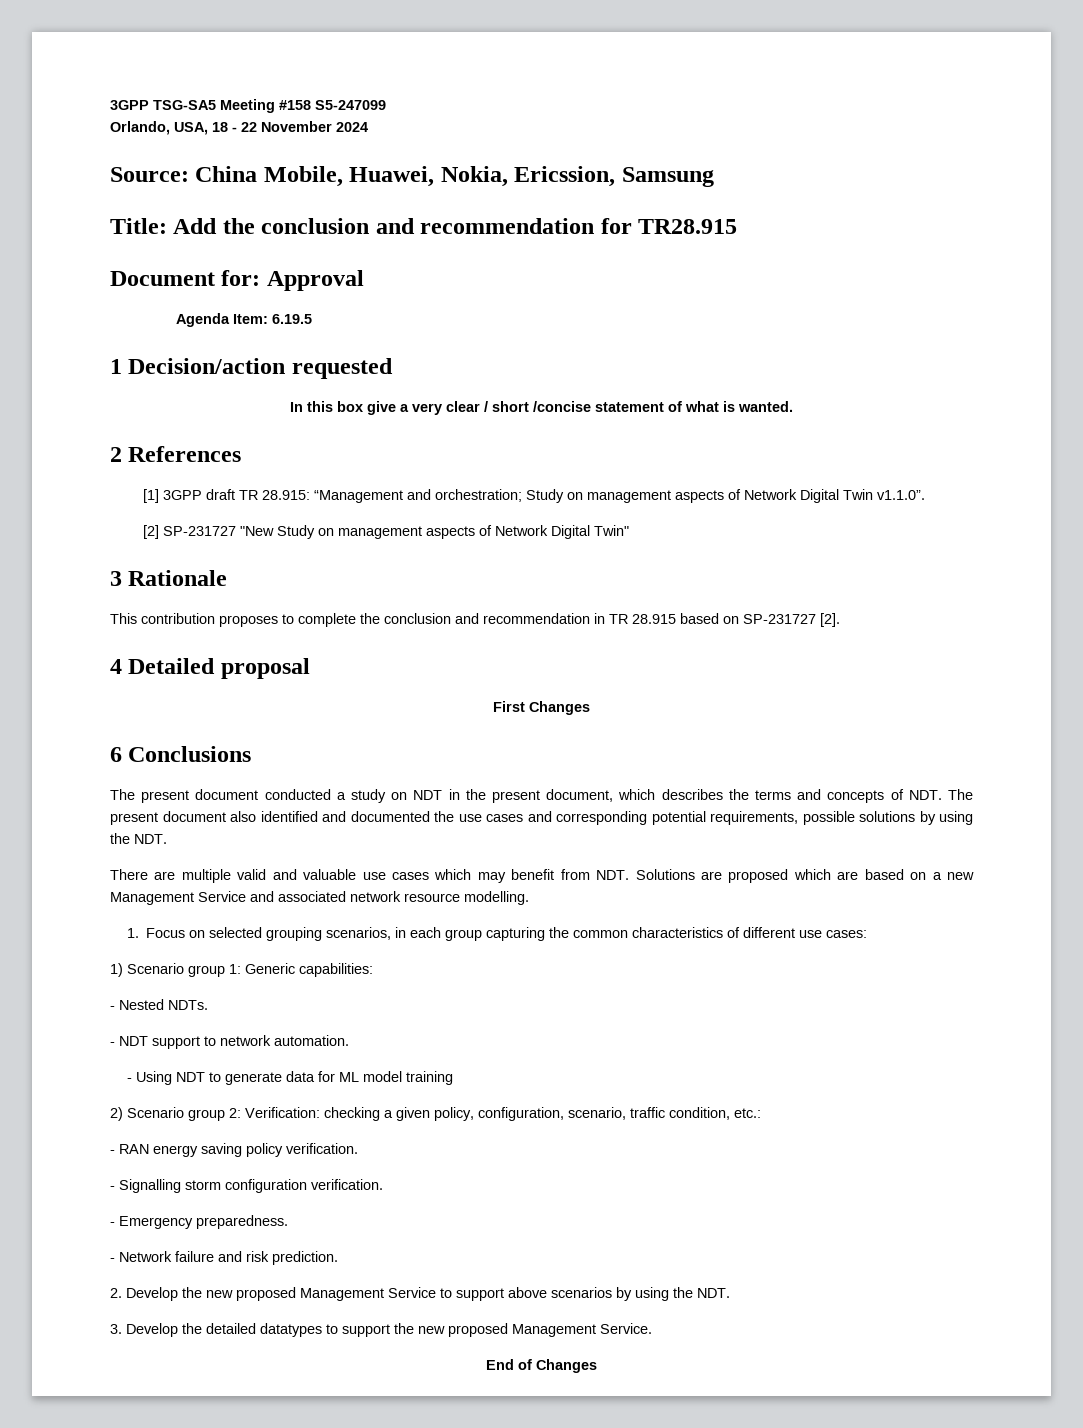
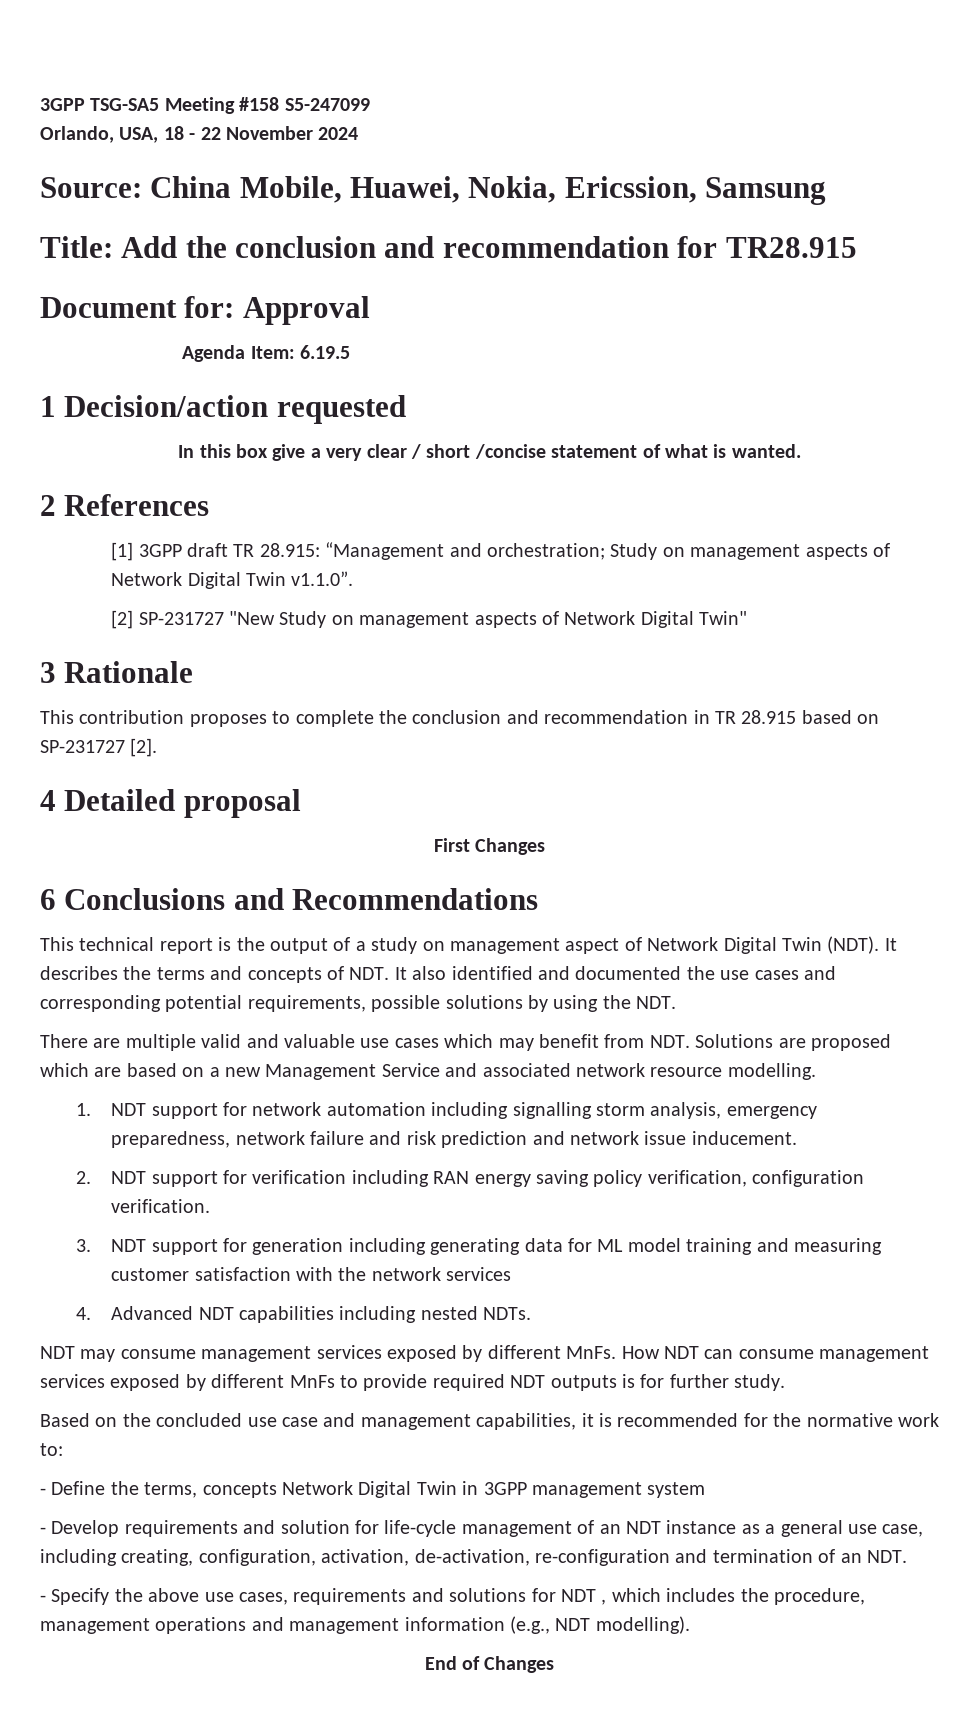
- 6 Conclusions
- The present document conducted a study on NDT in the present document, which describes the terms and concepts of NDT. The present document also identified and documented the use cases and corresponding potential requirements, possible solutions by using the NDT.
+ 6 Conclusions and Recommendations
+ This technical report is the output of a study on management aspect of Network Digital Twin (NDT). It describes the terms and concepts of NDT. It also identified and documented the use cases and corresponding potential requirements, possible solutions by using the NDT.
- 1. Focus on selected grouping scenarios, in each group capturing the common characteristics of different use cases:
- 1) Scenario group 1: Generic capabilities:
- - Nested NDTs.
- - NDT support to network automation.
- - Using NDT to generate data for ML model training
- 2) Scenario group 2: Verification: checking a given policy, configuration, scenario, traffic condition, etc.:
- - RAN energy saving policy verification.
- - Signalling storm configuration verification.
- - Emergency preparedness.
- - Network failure and risk prediction.
- 2. Develop the new proposed Management Service to support above scenarios by using the NDT.
- 3. Develop the detailed datatypes to support the new proposed Management Service.
+ 1. NDT support for network automation including signalling storm analysis, emergency preparedness, network failure and risk prediction and network issue inducement.
+ 2. NDT support for verification including RAN energy saving policy verification, configuration verification.
+ 3. NDT support for generation including generating data for ML model training and measuring customer satisfaction with the network services
+ 4. Advanced NDT capabilities including nested NDTs.
+ NDT may consume management services exposed by different MnFs. How NDT can consume management services exposed by different MnFs to provide required NDT outputs is for further study.
+ Based on the concluded use case and management capabilities, it is recommended for the normative work to:
+ - Define the terms, concepts Network Digital Twin in 3GPP management system
+ - Develop requirements and solution for life-cycle management of an NDT instance as a general use case, including creating, configuration, activation, de-activation, re-configuration and termination of an NDT.
+ - Specify the above use cases, requirements and solutions for NDT , which includes the procedure, management operations and management information (e.g., NDT modelling).

